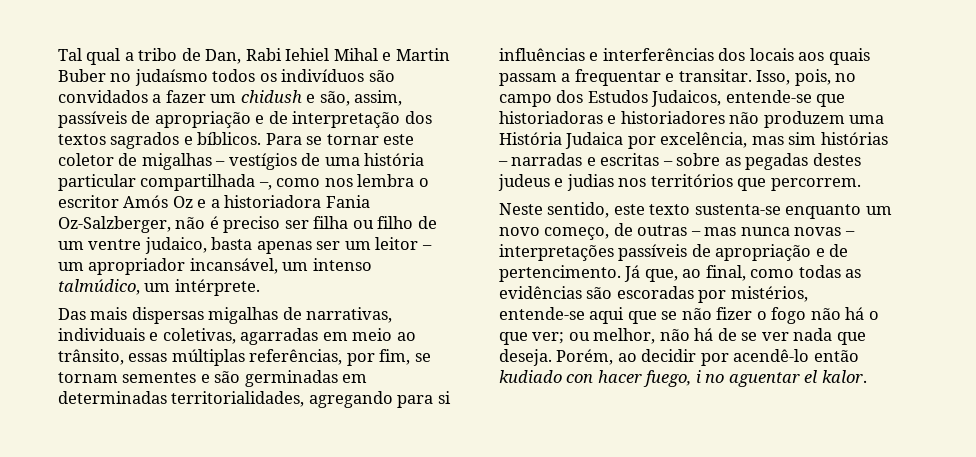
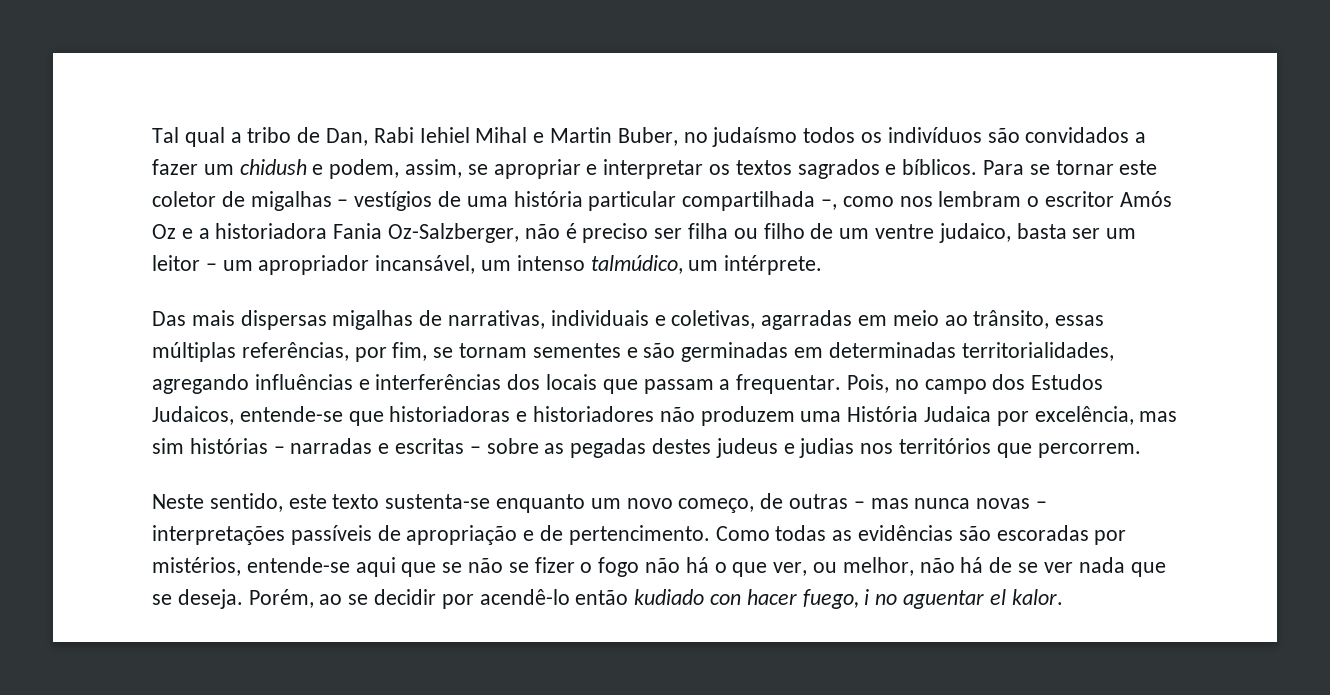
- Tal qual a tribo de Dan, Rabi Iehiel Mihal e Martin Buber no judaísmo todos os indivíduos são convidados a fazer um chidush e são, assim, passíveis de apropriação e de interpretação dos textos sagrados e bíblicos.
+ Tal qual a tribo de Dan, Rabi Iehiel Mihal e Martin Buber, no judaísmo todos os indivíduos são convidados a fazer um chidush e podem, assim, se apropriar e interpretar os textos sagrados e bíblicos.
- Para se tornar este coletor de migalhas – vestígios de uma história particular compartilhada –, como nos lembra o escritor Amós Oz e a historiadora Fania Oz-Salzberger, não é preciso ser filha ou filho de um ventre judaico, basta apenas ser um leitor – um apropriador incansável, um intenso talmúdico, um intérprete.
+ Para se tornar este coletor de migalhas – vestígios de uma história particular compartilhada –, como nos lembram o escritor Amós Oz e a historiadora Fania Oz-Salzberger, não é preciso ser filha ou filho de um ventre judaico, basta ser um leitor – um apropriador incansável, um intenso talmúdico, um intérprete.
- Das mais dispersas migalhas de narrativas, individuais e coletivas, agarradas em meio ao trânsito, essas múltiplas referências, por fim, se tornam sementes e são germinadas em determinadas territorialidades, agregando para si influências e interferências dos locais aos quais passam a frequentar e transitar. Isso, pois, no campo dos Estudos Judaicos, entende-se que historiadoras e historiadores não produzem uma História Judaica por excelência, mas sim histórias – narradas e escritas – sobre as pegadas destes judeus e judias nos territórios que percorrem.
+ Das mais dispersas migalhas de narrativas, individuais e coletivas, agarradas em meio ao trânsito, essas múltiplas referências, por fim, se tornam sementes e são germinadas em determinadas territorialidades, agregando influências e interferências dos locais que passam a frequentar. Pois, no campo dos Estudos Judaicos, entende-se que historiadoras e historiadores não produzem uma História Judaica por excelência, mas sim histórias – narradas e escritas – sobre as pegadas destes judeus e judias nos territórios que percorrem.
- Já que, ao final, como todas as evidências são escoradas por mistérios, entende-se aqui que se não fizer o fogo não há o que ver; ou melhor, não há de se ver nada que deseja.
+ Como todas as evidências são escoradas por mistérios, entende-se aqui que se não se fizer o fogo não há o que ver, ou melhor, não há de se ver nada que se deseja.
- Porém, ao decidir por acendê-lo então kudiado con hacer fuego, i no aguentar el kalor.
+ Porém, ao se decidir por acendê-lo então kudiado con hacer fuego, i no aguentar el kalor.

